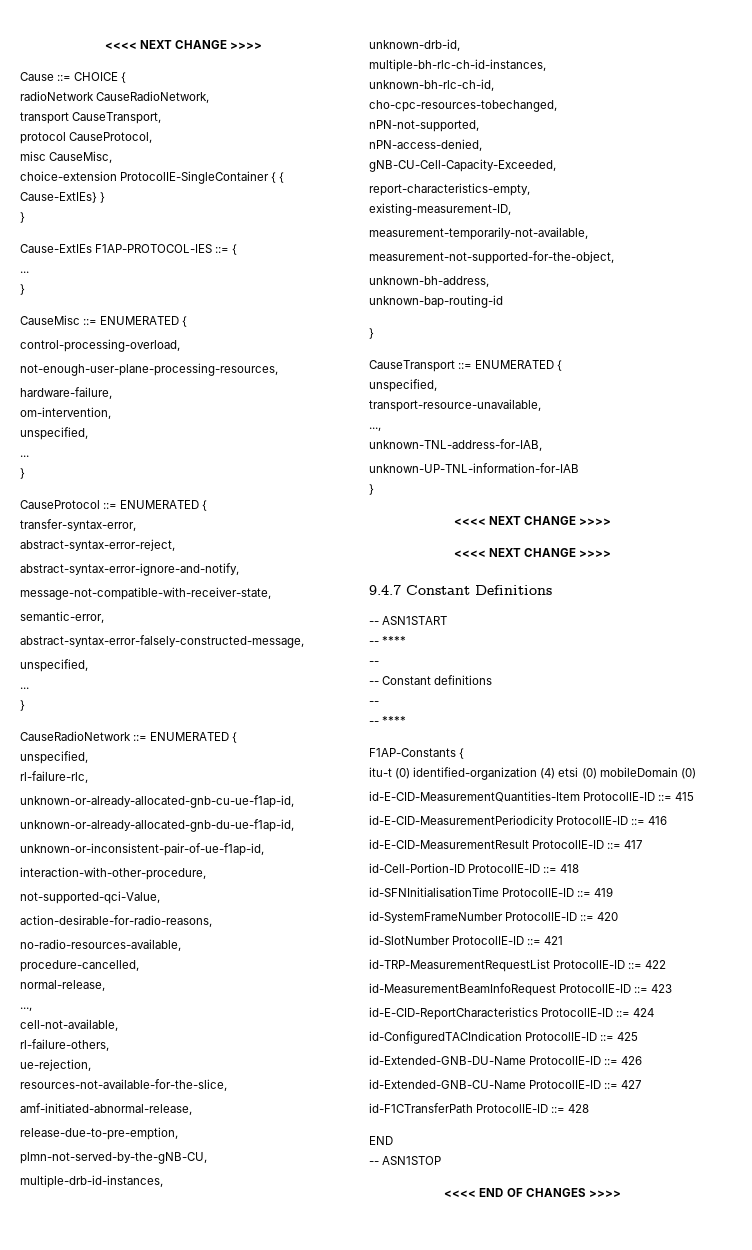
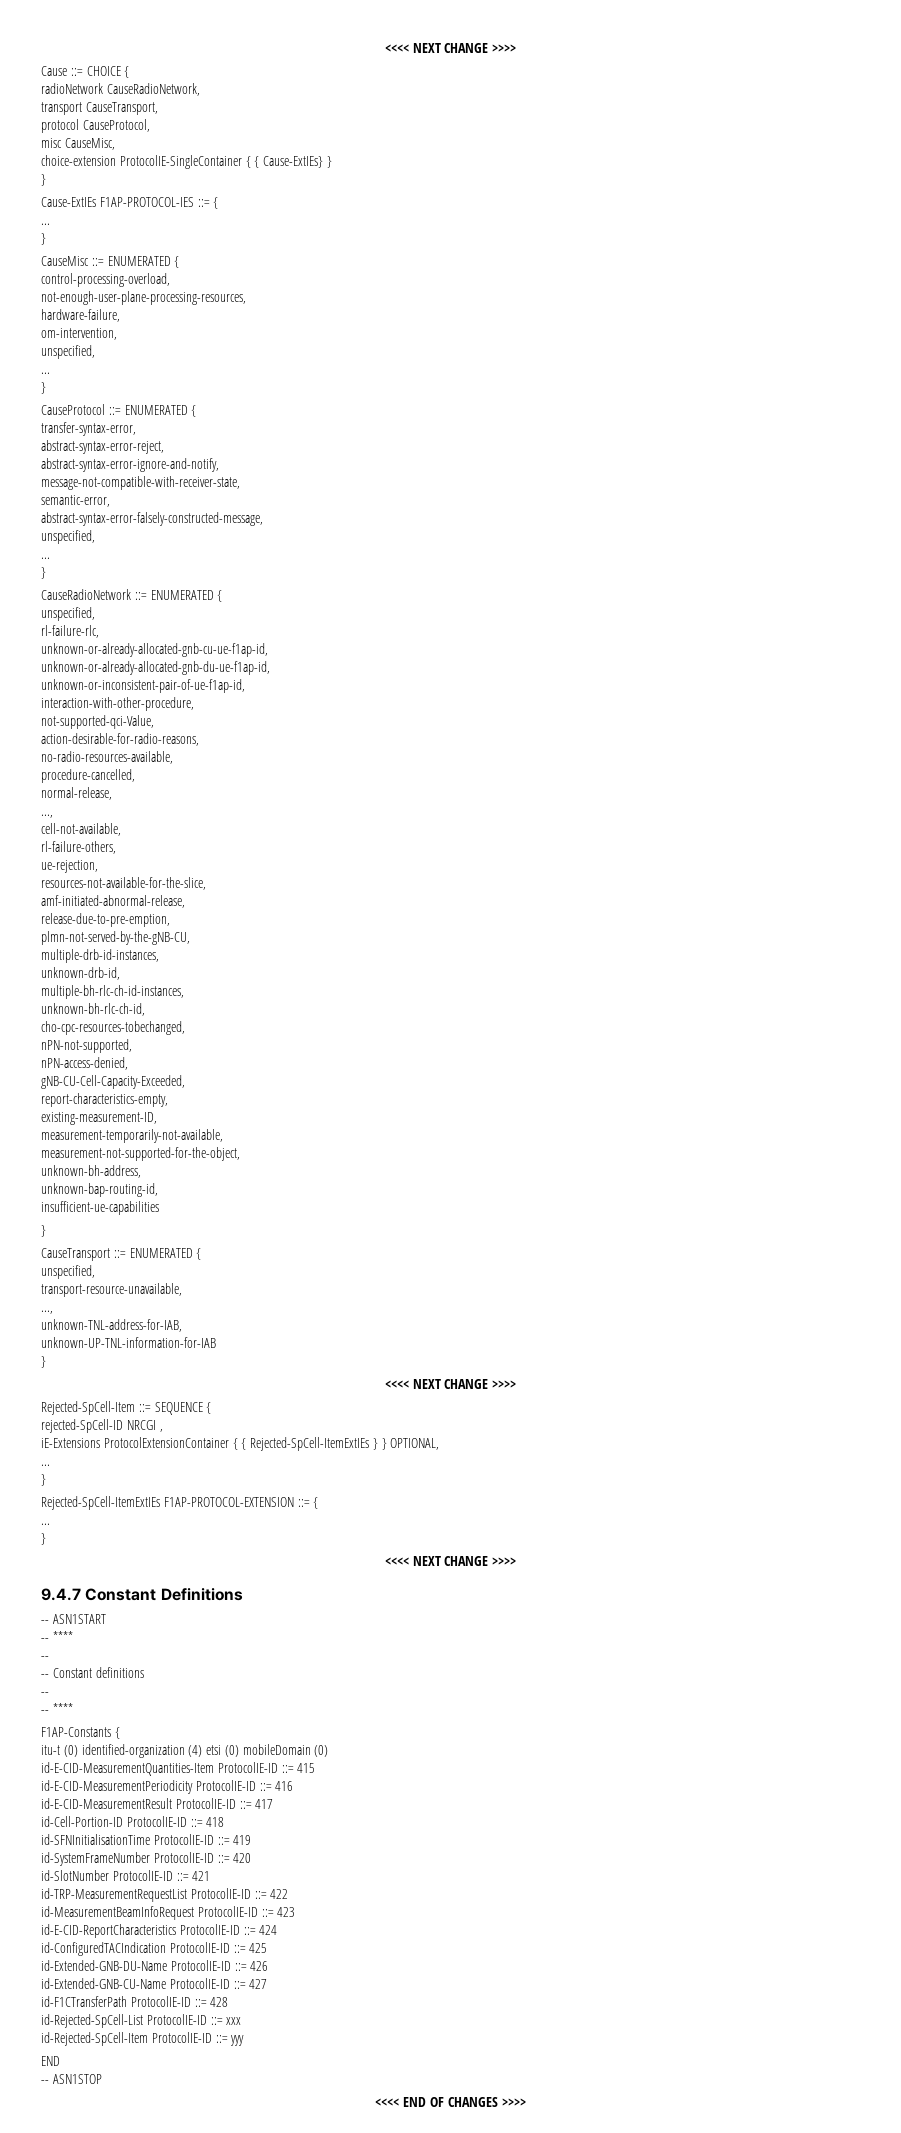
- unknown-bap-routing-id
+ unknown-bap-routing-id,
+ insufficient-ue-capabilities
+ Rejected-SpCell-Item ::= SEQUENCE {
+ rejected-SpCell-ID NRCGI ,
+ iE-Extensions ProtocolExtensionContainer { { Rejected-SpCell-ItemExtIEs } } OPTIONAL,
+ ...
+ }
+ Rejected-SpCell-ItemExtIEs F1AP-PROTOCOL-EXTENSION ::= {
+ ...
+ }
+ id-Rejected-SpCell-List ProtocolIE-ID ::= xxx
+ id-Rejected-SpCell-Item ProtocolIE-ID ::= yyy

